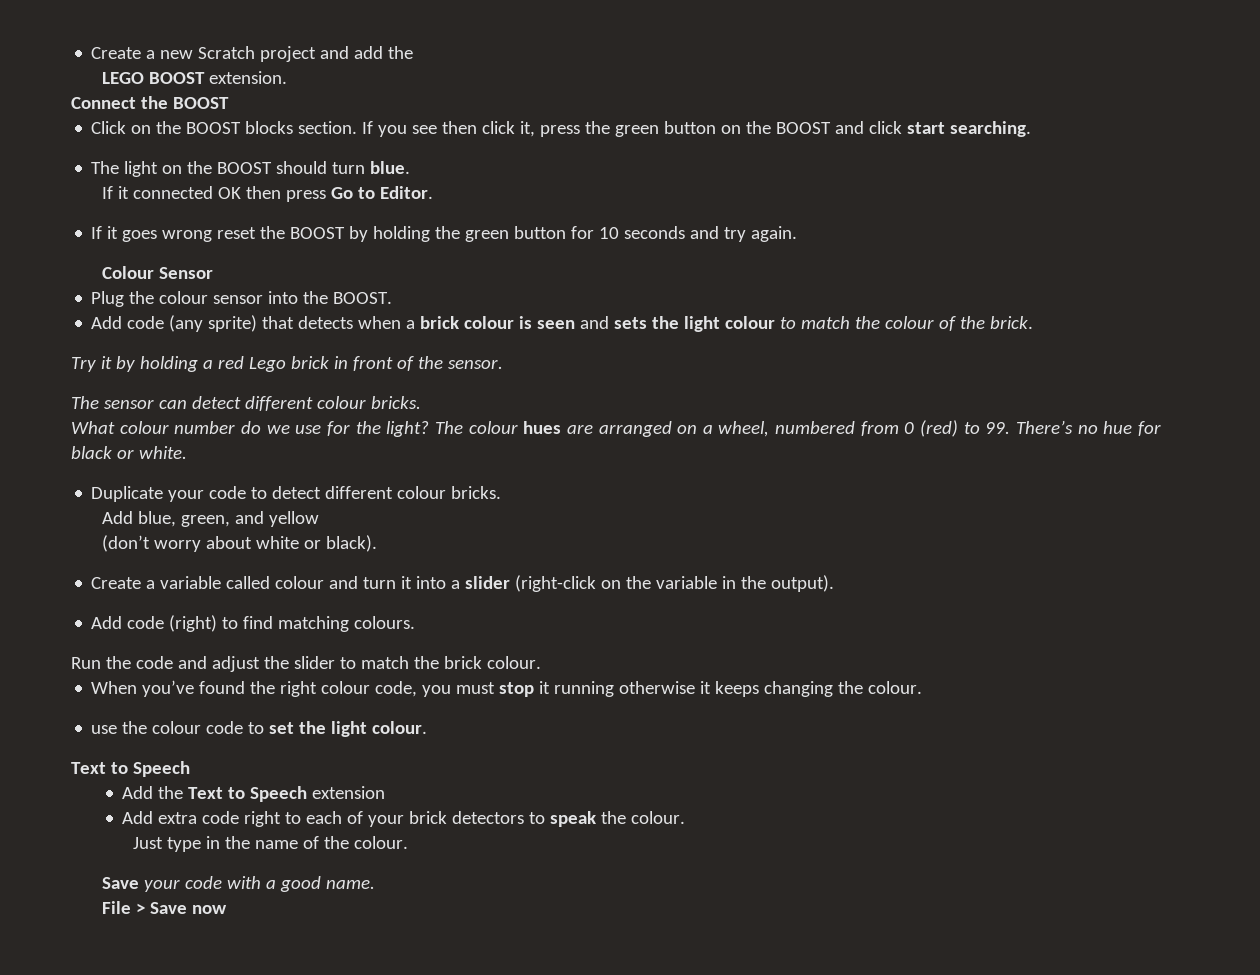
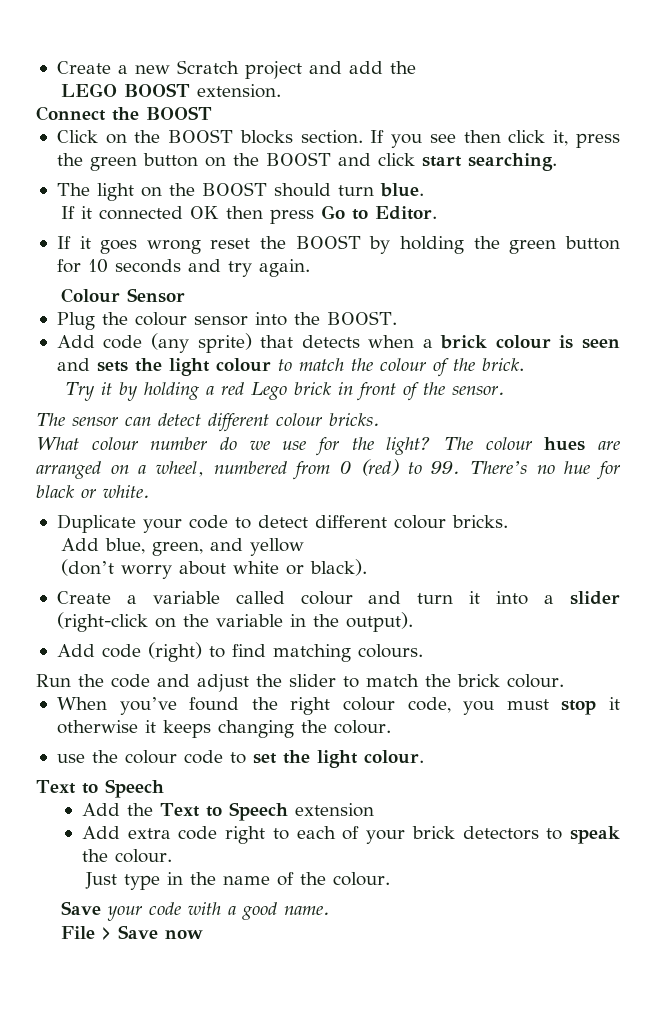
- When you’ve found the right colour code, you must stop it running otherwise it keeps changing the colour.
+ When you’ve found the right colour code, you must stop it otherwise it keeps changing the colour.

